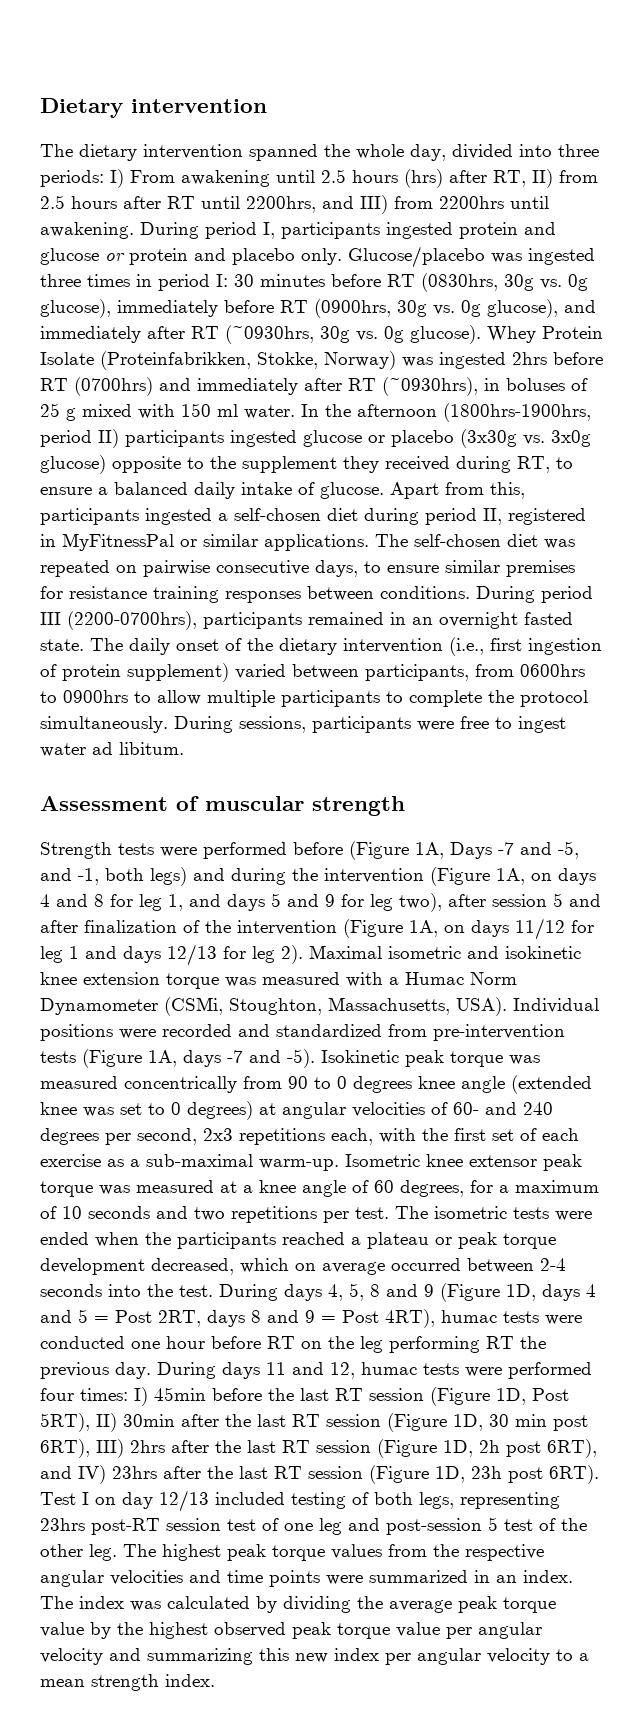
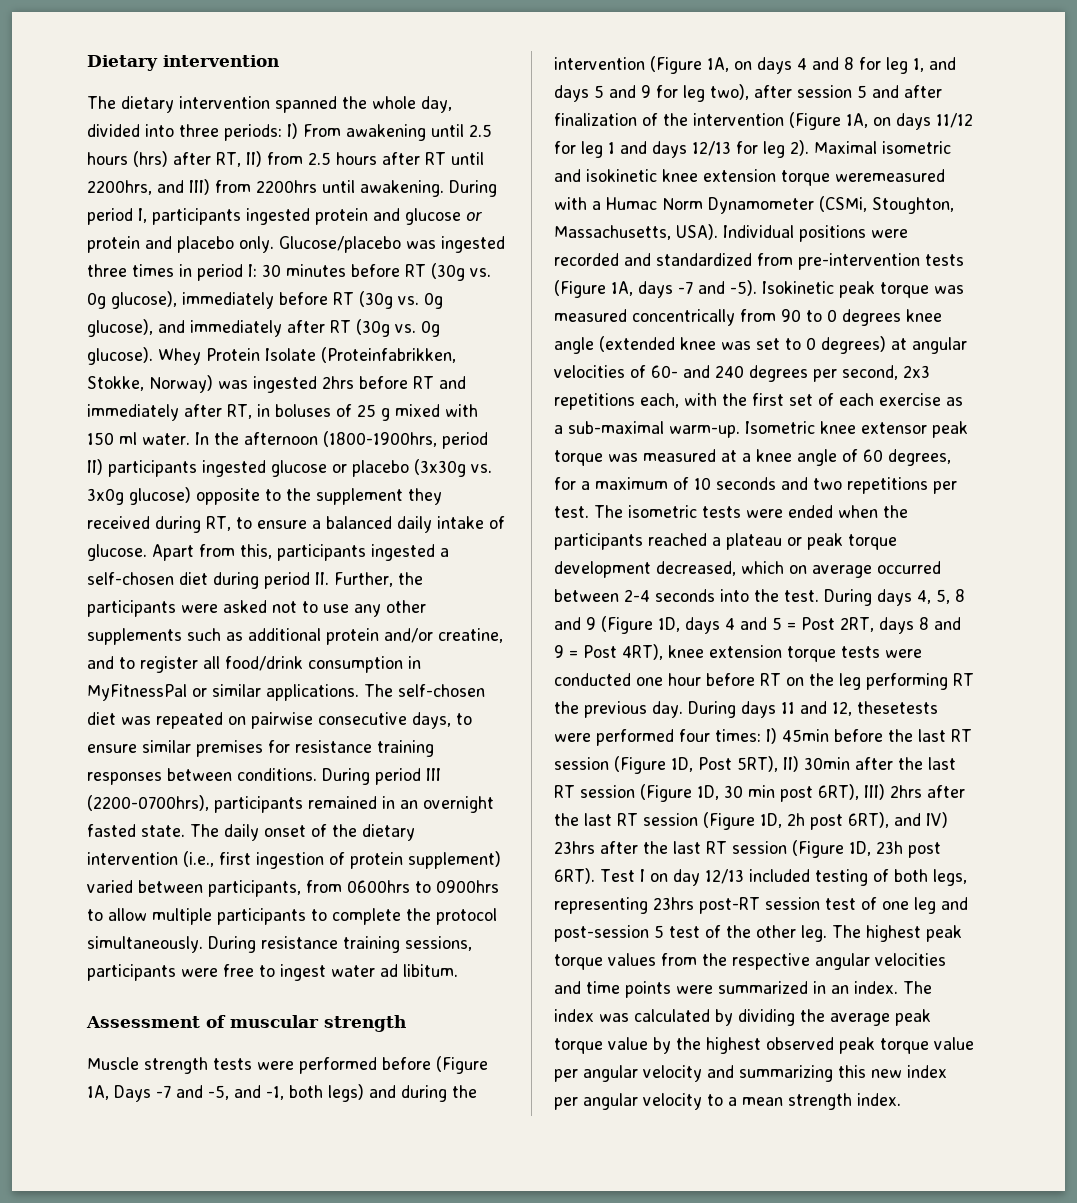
- Glucose/placebo was ingested three times in period I: 30 minutes before RT (0830hrs, 30g vs. 0g glucose), immediately before RT (0900hrs, 30g vs. 0g glucose), and immediately after RT (~0930hrs, 30g vs. 0g glucose).
+ Glucose/placebo was ingested three times in period I: 30 minutes before RT (30g vs. 0g glucose), immediately before RT (30g vs. 0g glucose), and immediately after RT (30g vs. 0g glucose).
- Whey Protein Isolate (Proteinfabrikken, Stokke, Norway) was ingested 2hrs before RT (0700hrs) and immediately after RT (~0930hrs), in boluses of 25 g mixed with 150 ml water.
+ Whey Protein Isolate (Proteinfabrikken, Stokke, Norway) was ingested 2hrs before RT and immediately after RT, in boluses of 25 g mixed with 150 ml water.
- In the afternoon (1800hrs-1900hrs, period II) participants ingested glucose or placebo (3x30g vs. 3x0g glucose) opposite to the supplement they received during RT, to ensure a balanced daily intake of glucose.
+ In the afternoon (1800-1900hrs, period II) participants ingested glucose or placebo (3x30g vs. 3x0g glucose) opposite to the supplement they received during RT, to ensure a balanced daily intake of glucose.
- Apart from this, participants ingested a self-chosen diet during period II, registered in MyFitnessPal or similar applications.
+ Apart from this, participants ingested a self-chosen diet during period II. Further, the participants were asked not to use any other supplements such as additional protein and/or creatine, and to register all food/drink consumption in MyFitnessPal or similar applications.
- During sessions, participants were free to ingest water ad libitum.
+ During resistance training sessions, participants were free to ingest water ad libitum.
- Strength tests were performed before (Figure 1A, Days -7 and -5, and -1, both legs) and during the intervention (Figure 1A, on days 4 and 8 for leg 1, and days 5 and 9 for leg two), after session 5 and after finalization of the intervention (Figure 1A, on days 11/12 for leg 1 and days 12/13 for leg 2).
+ Muscle strength tests were performed before (Figure 1A, Days -7 and -5, and -1, both legs) and during the intervention (Figure 1A, on days 4 and 8 for leg 1, and days 5 and 9 for leg two), after session 5 and after finalization of the intervention (Figure 1A, on days 11/12 for leg 1 and days 12/13 for leg 2).
- Maximal isometric and isokinetic knee extension torque was measured with a Humac Norm Dynamometer (CSMi, Stoughton, Massachusetts, USA).
+ Maximal isometric and isokinetic knee extension torque weremeasured with a Humac Norm Dynamometer (CSMi, Stoughton, Massachusetts, USA).
- During days 4, 5, 8 and 9 (Figure 1D, days 4 and 5 = Post 2RT, days 8 and 9 = Post 4RT), humac tests were conducted one hour before RT on the leg performing RT the previous day.
+ During days 4, 5, 8 and 9 (Figure 1D, days 4 and 5 = Post 2RT, days 8 and 9 = Post 4RT), knee extension torque tests were conducted one hour before RT on the leg performing RT the previous day.
- During days 11 and 12, humac tests were performed four times: I) 45min before the last RT session (Figure 1D, Post 5RT), II) 30min after the last RT session (Figure 1D, 30 min post 6RT), III) 2hrs after the last RT session (Figure 1D, 2h post 6RT), and IV) 23hrs after the last RT session (Figure 1D, 23h post 6RT).
+ During days 11 and 12, thesetests were performed four times: I) 45min before the last RT session (Figure 1D, Post 5RT), II) 30min after the last RT session (Figure 1D, 30 min post 6RT), III) 2hrs after the last RT session (Figure 1D, 2h post 6RT), and IV) 23hrs after the last RT session (Figure 1D, 23h post 6RT).

